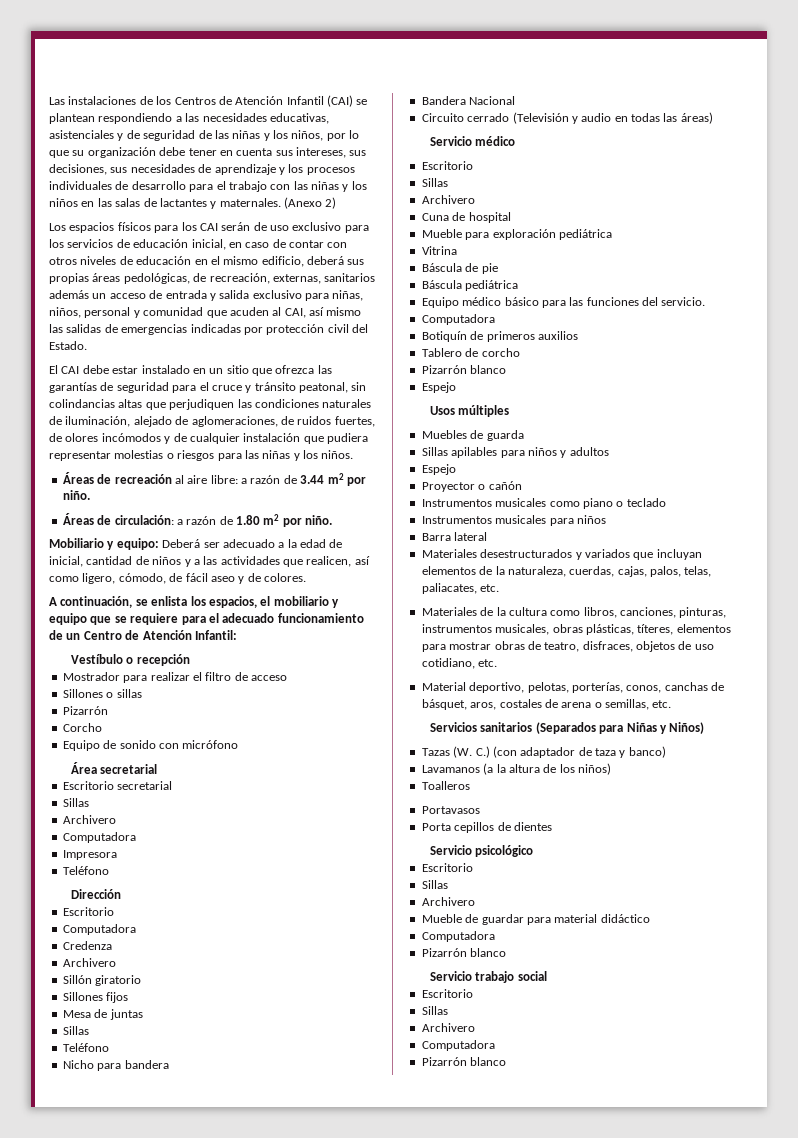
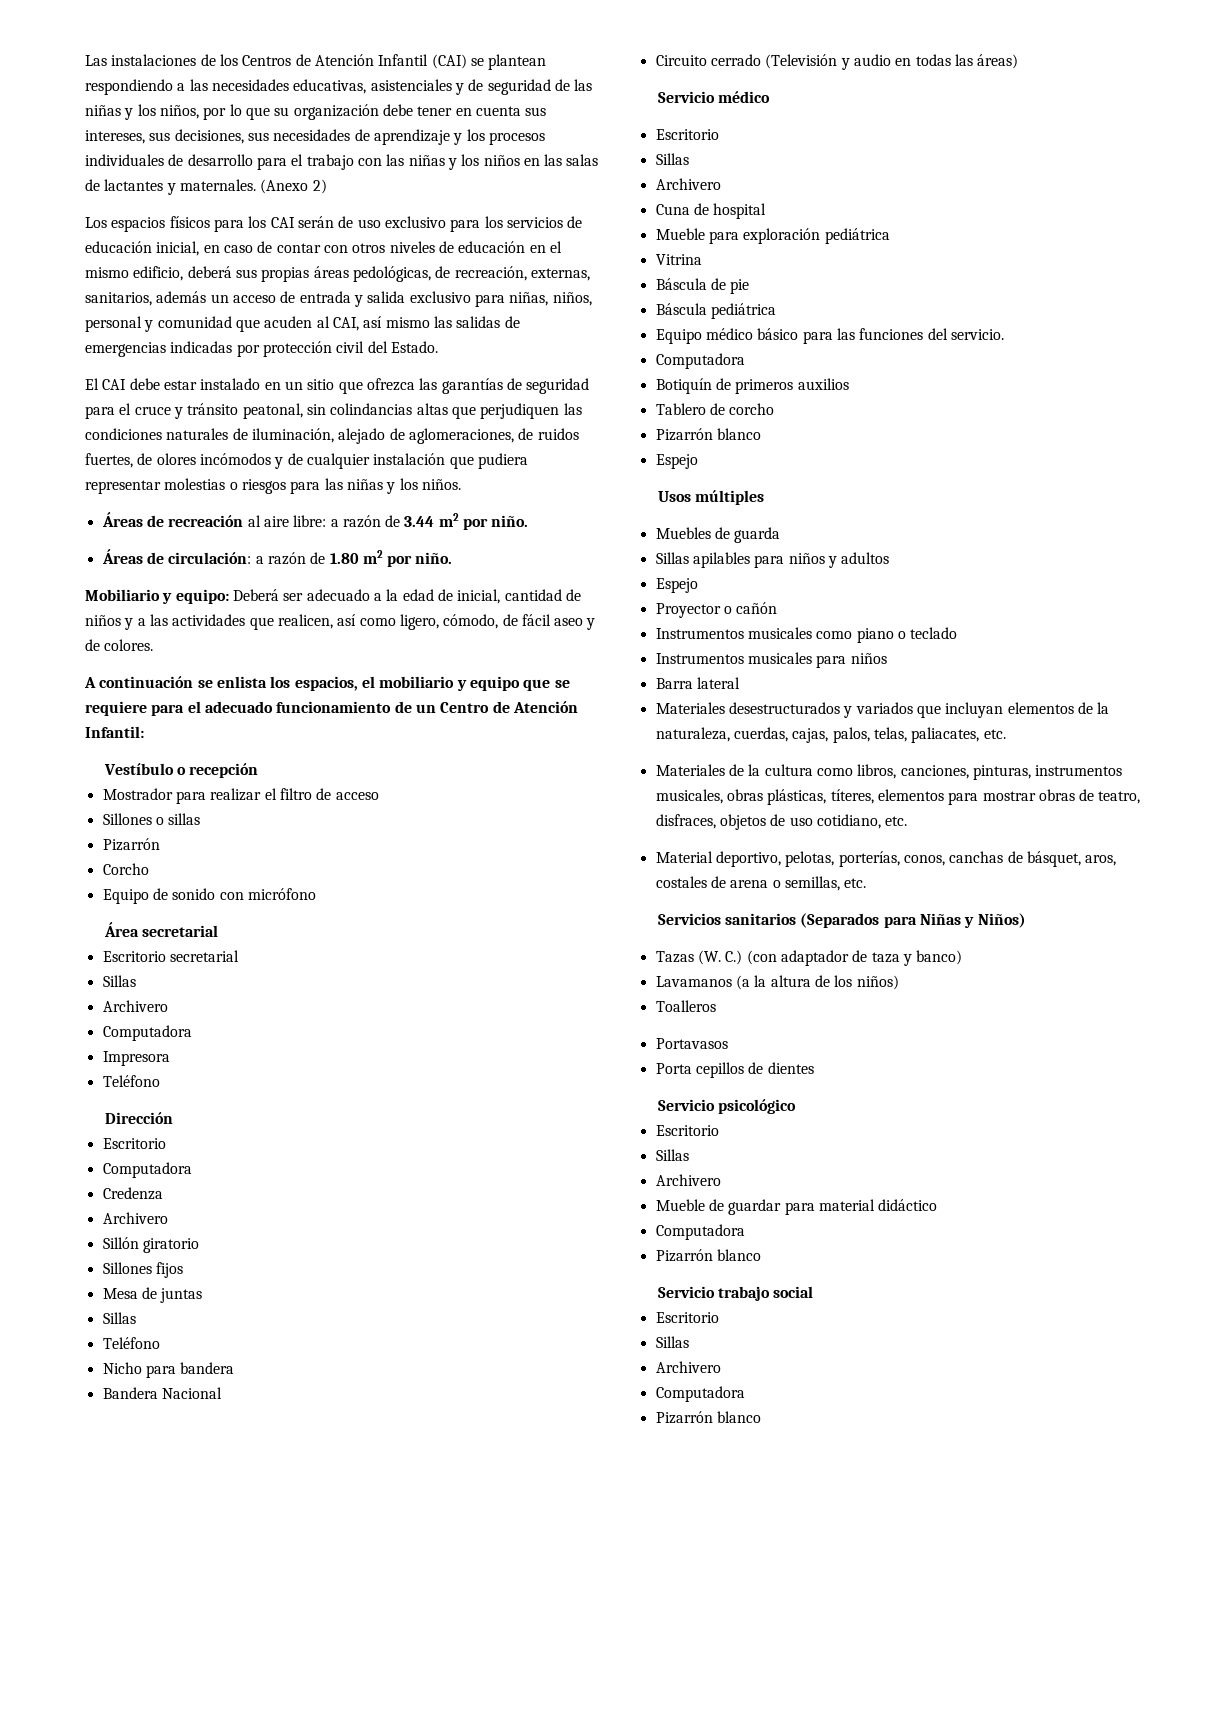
- Los espacios físicos para los CAI serán de uso exclusivo para los servicios de educación inicial, en caso de contar con otros niveles de educación en el mismo edificio, deberá sus propias áreas pedológicas, de recreación, externas, sanitarios además un acceso de entrada y salida exclusivo para niñas, niños, personal y comunidad que acuden al CAI, así mismo las salidas de emergencias indicadas por protección civil del Estado.
+ Los espacios físicos para los CAI serán de uso exclusivo para los servicios de educación inicial, en caso de contar con otros niveles de educación en el mismo edificio, deberá sus propias áreas pedológicas, de recreación, externas, sanitarios, además un acceso de entrada y salida exclusivo para niñas, niños, personal y comunidad que acuden al CAI, así mismo las salidas de emergencias indicadas por protección civil del Estado.
- A continuación, se enlista los espacios, el mobiliario y equipo que se requiere para el adecuado funcionamiento de un Centro de Atención Infantil:
+ A continuación se enlista los espacios, el mobiliario y equipo que se requiere para el adecuado funcionamiento de un Centro de Atención Infantil:

